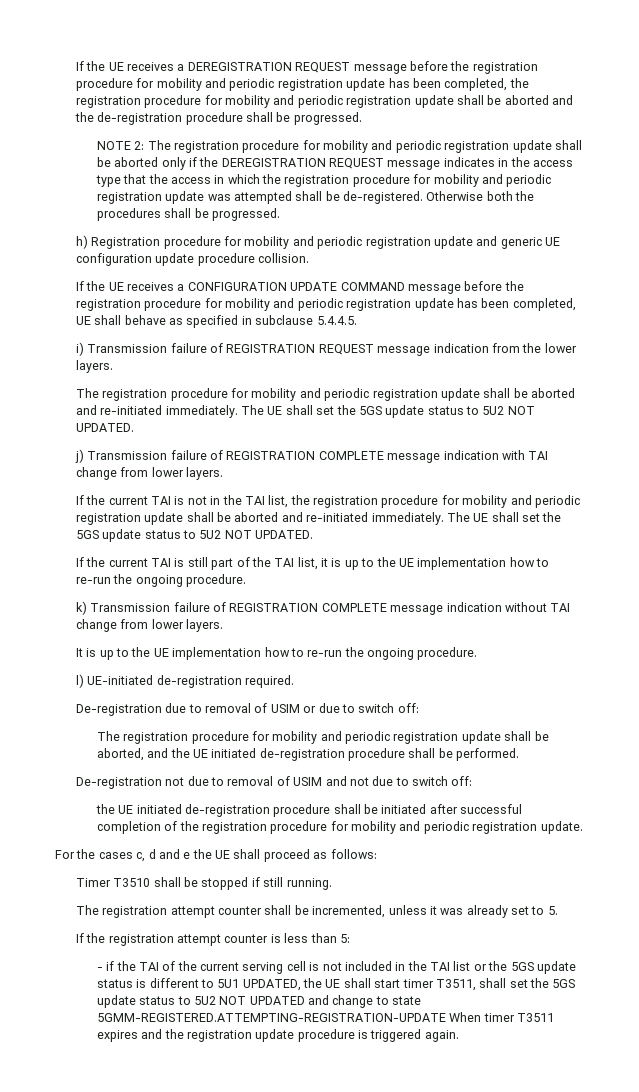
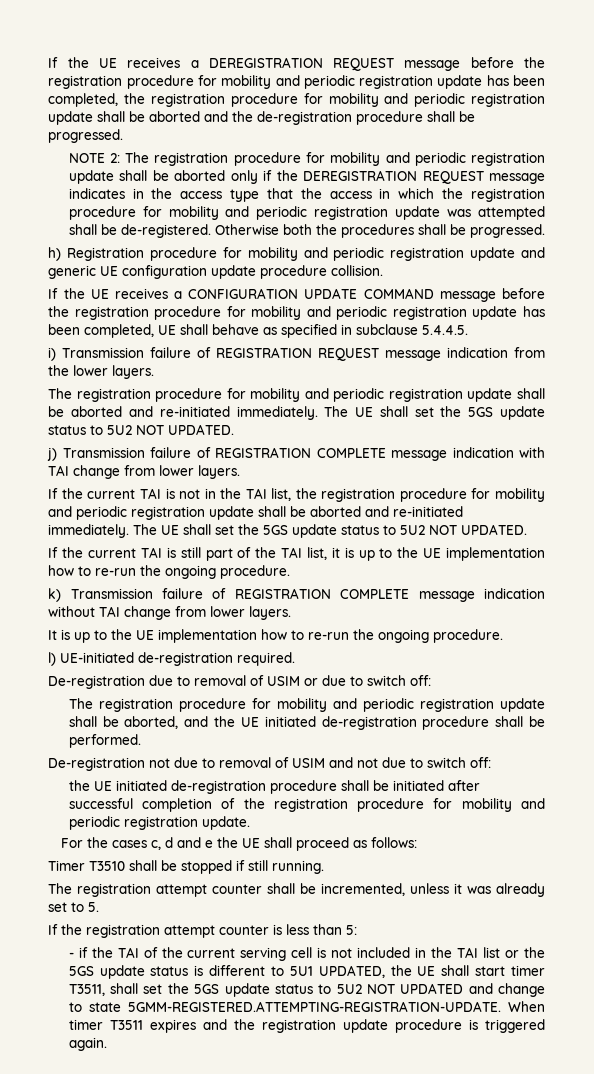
- - if the TAI of the current serving cell is not included in the TAI list or the 5GS update status is different to 5U1 UPDATED, the UE shall start timer T3511, shall set the 5GS update status to 5U2 NOT UPDATED and change to state 5GMM-REGISTERED.ATTEMPTING-REGISTRATION-UPDATE When timer T3511 expires and the registration update procedure is triggered again.
+ - if the TAI of the current serving cell is not included in the TAI list or the 5GS update status is different to 5U1 UPDATED, the UE shall start timer T3511, shall set the 5GS update status to 5U2 NOT UPDATED and change to state 5GMM-REGISTERED.ATTEMPTING-REGISTRATION-UPDATE. When timer T3511 expires and the registration update procedure is triggered again.

